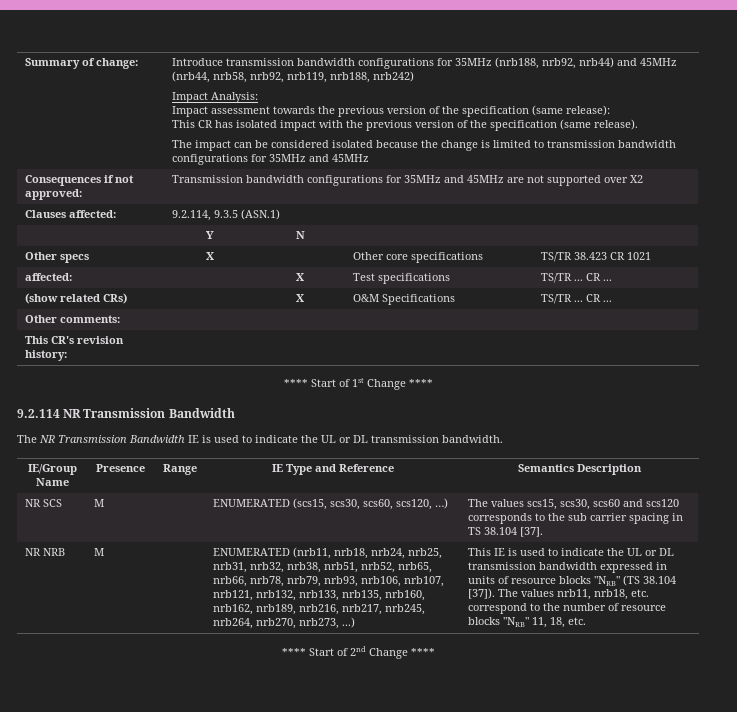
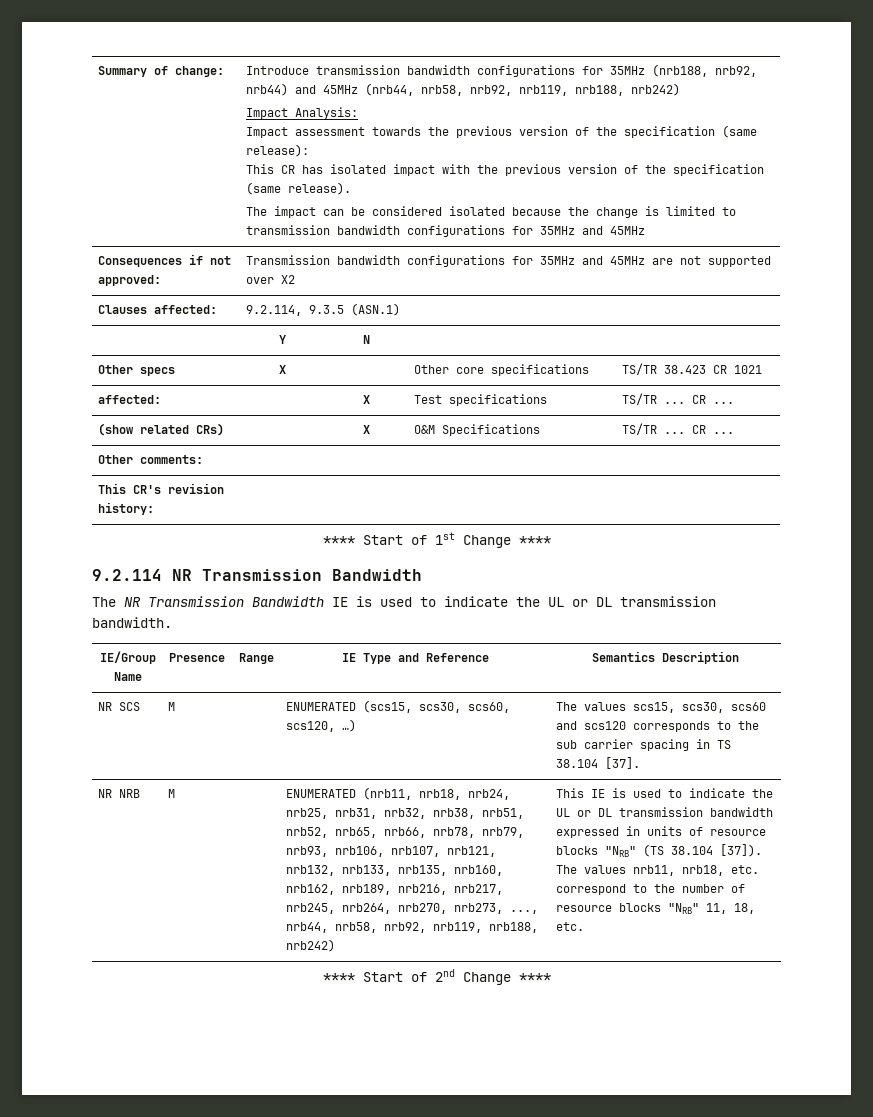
- ENUMERATED (nrb11, nrb18, nrb24, nrb25, nrb31, nrb32, nrb38, nrb51, nrb52, nrb65, nrb66, nrb78, nrb79, nrb93, nrb106, nrb107, nrb121, nrb132, nrb133, nrb135, nrb160, nrb162, nrb189, nrb216, nrb217, nrb245, nrb264, nrb270, nrb273, ...)
+ ENUMERATED (nrb11, nrb18, nrb24, nrb25, nrb31, nrb32, nrb38, nrb51, nrb52, nrb65, nrb66, nrb78, nrb79, nrb93, nrb106, nrb107, nrb121, nrb132, nrb133, nrb135, nrb160, nrb162, nrb189, nrb216, nrb217, nrb245, nrb264, nrb270, nrb273, ..., nrb44, nrb58, nrb92, nrb119, nrb188, nrb242)

